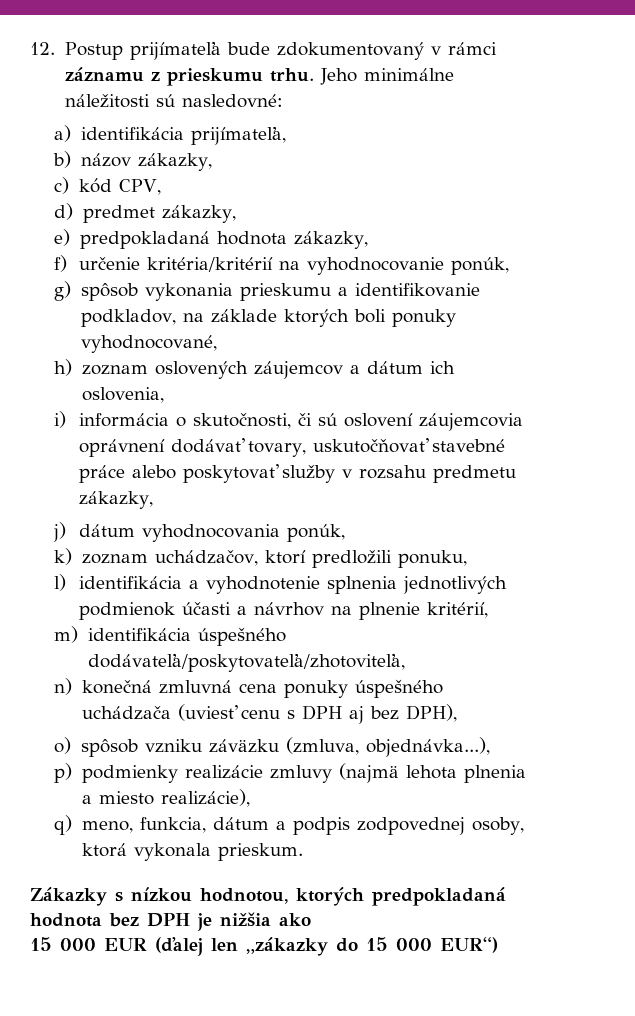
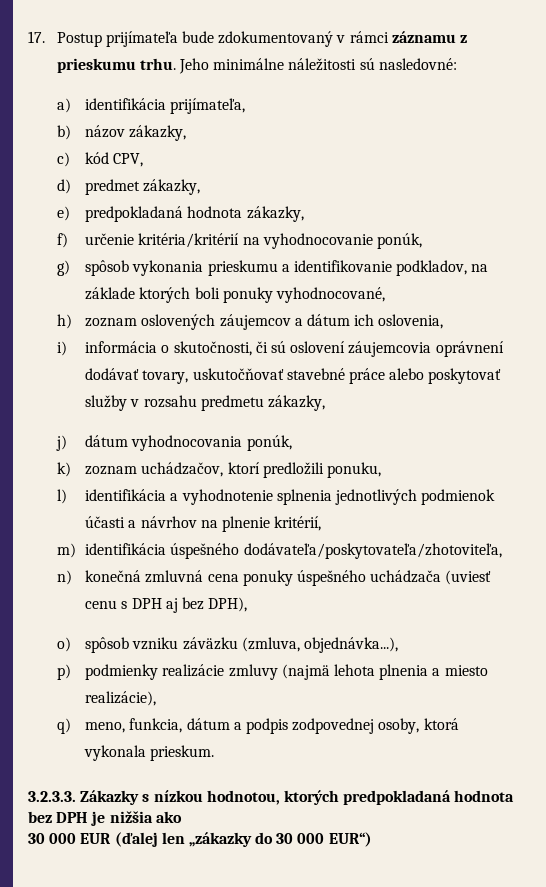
- 12. Postup prijímateľa bude zdokumentovaný v rámci záznamu z prieskumu trhu.
+ 17. Postup prijímateľa bude zdokumentovaný v rámci záznamu z prieskumu trhu.
- Zákazky s nízkou hodnotou, ktorých predpokladaná hodnota bez DPH je nižšia ako
+ 3.2.3.3. Zákazky s nízkou hodnotou, ktorých predpokladaná hodnota bez DPH je nižšia ako
- 15 000 EUR (ďalej len „zákazky do 15 000 EUR“)
+ 30 000 EUR (ďalej len „zákazky do 30 000 EUR“)

